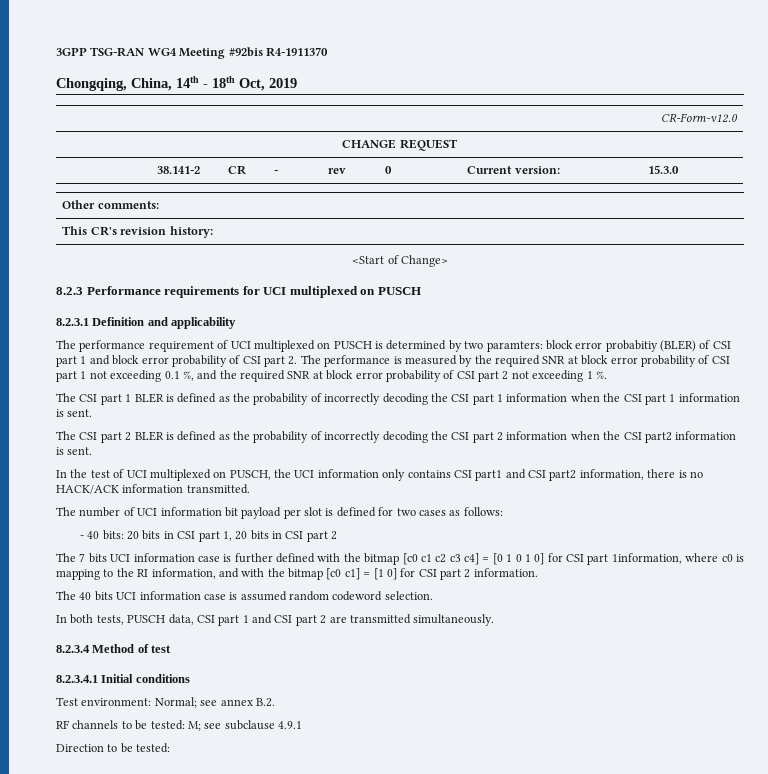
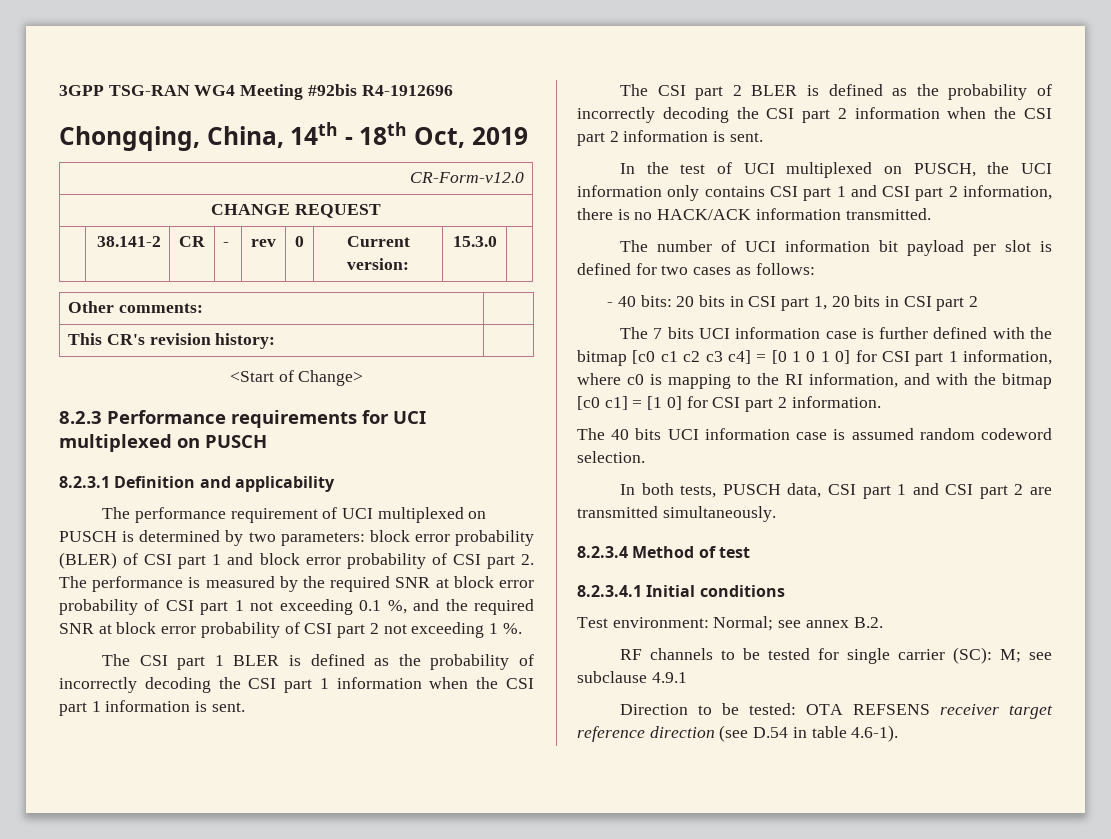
- 3GPP TSG-RAN WG4 Meeting #92bis R4-1911370
+ 3GPP TSG-RAN WG4 Meeting #92bis R4-1912696
- The performance requirement of UCI multiplexed on PUSCH is determined by two paramters: block error probabitiy (BLER) of CSI part 1 and block error probability of CSI part 2. The performance is measured by the required SNR at block error probability of CSI part 1 not exceeding 0.1 %, and the required SNR at block error probability of CSI part 2 not exceeding 1 %.
+ The performance requirement of UCI multiplexed on PUSCH is determined by two parameters: block error probability (BLER) of CSI part 1 and block error probability of CSI part 2. The performance is measured by the required SNR at block error probability of CSI part 1 not exceeding 0.1 %, and the required SNR at block error probability of CSI part 2 not exceeding 1 %.
- The CSI part 2 BLER is defined as the probability of incorrectly decoding the CSI part 2 information when the CSI part2 information is sent.
+ The CSI part 2 BLER is defined as the probability of incorrectly decoding the CSI part 2 information when the CSI part 2 information is sent.
- In the test of UCI multiplexed on PUSCH, the UCI information only contains CSI part1 and CSI part2 information, there is no HACK/ACK information transmitted.
+ In the test of UCI multiplexed on PUSCH, the UCI information only contains CSI part 1 and CSI part 2 information, there is no HACK/ACK information transmitted.
- The 7 bits UCI information case is further defined with the bitmap [c0 c1 c2 c3 c4] = [0 1 0 1 0] for CSI part 1information, where c0 is mapping to the RI information, and with the bitmap [c0 c1] = [1 0] for CSI part 2 information.
+ The 7 bits UCI information case is further defined with the bitmap [c0 c1 c2 c3 c4] = [0 1 0 1 0] for CSI part 1 information, where c0 is mapping to the RI information, and with the bitmap [c0 c1] = [1 0] for CSI part 2 information.
- RF channels to be tested: M; see subclause 4.9.1
+ RF channels to be tested for single carrier (SC): M; see subclause 4.9.1
- Direction to be tested:
+ Direction to be tested: OTA REFSENS receiver target reference direction (see D.54 in table 4.6-1).

